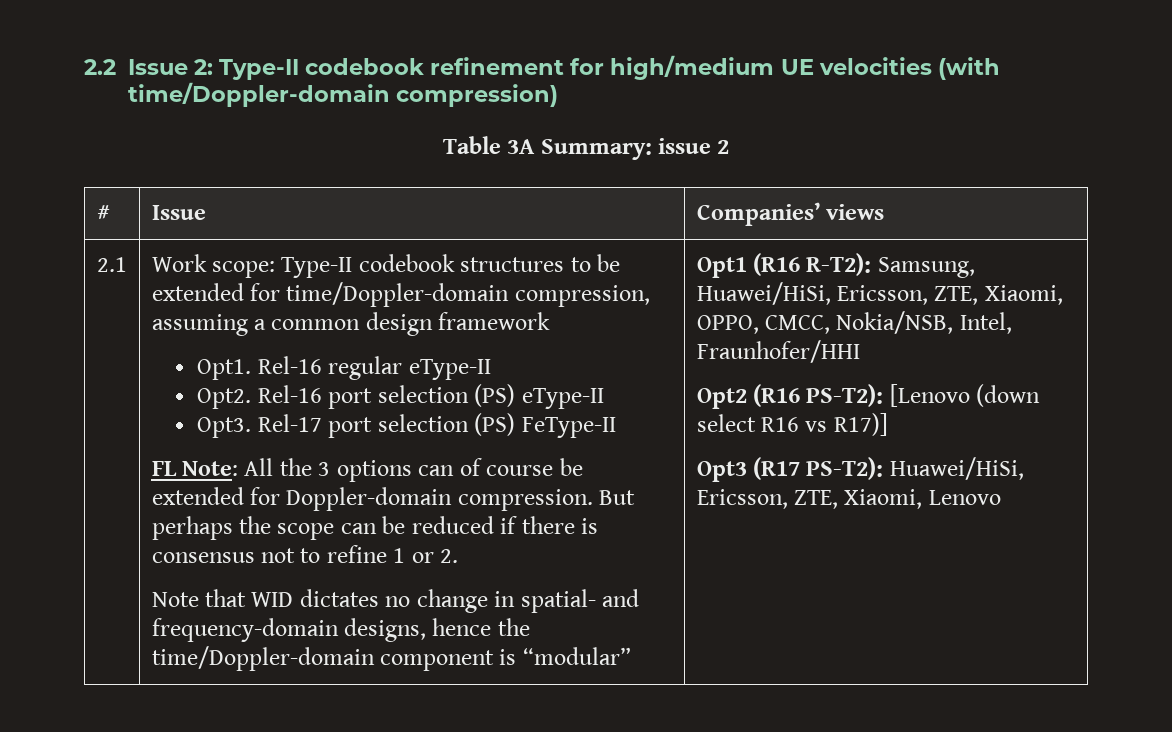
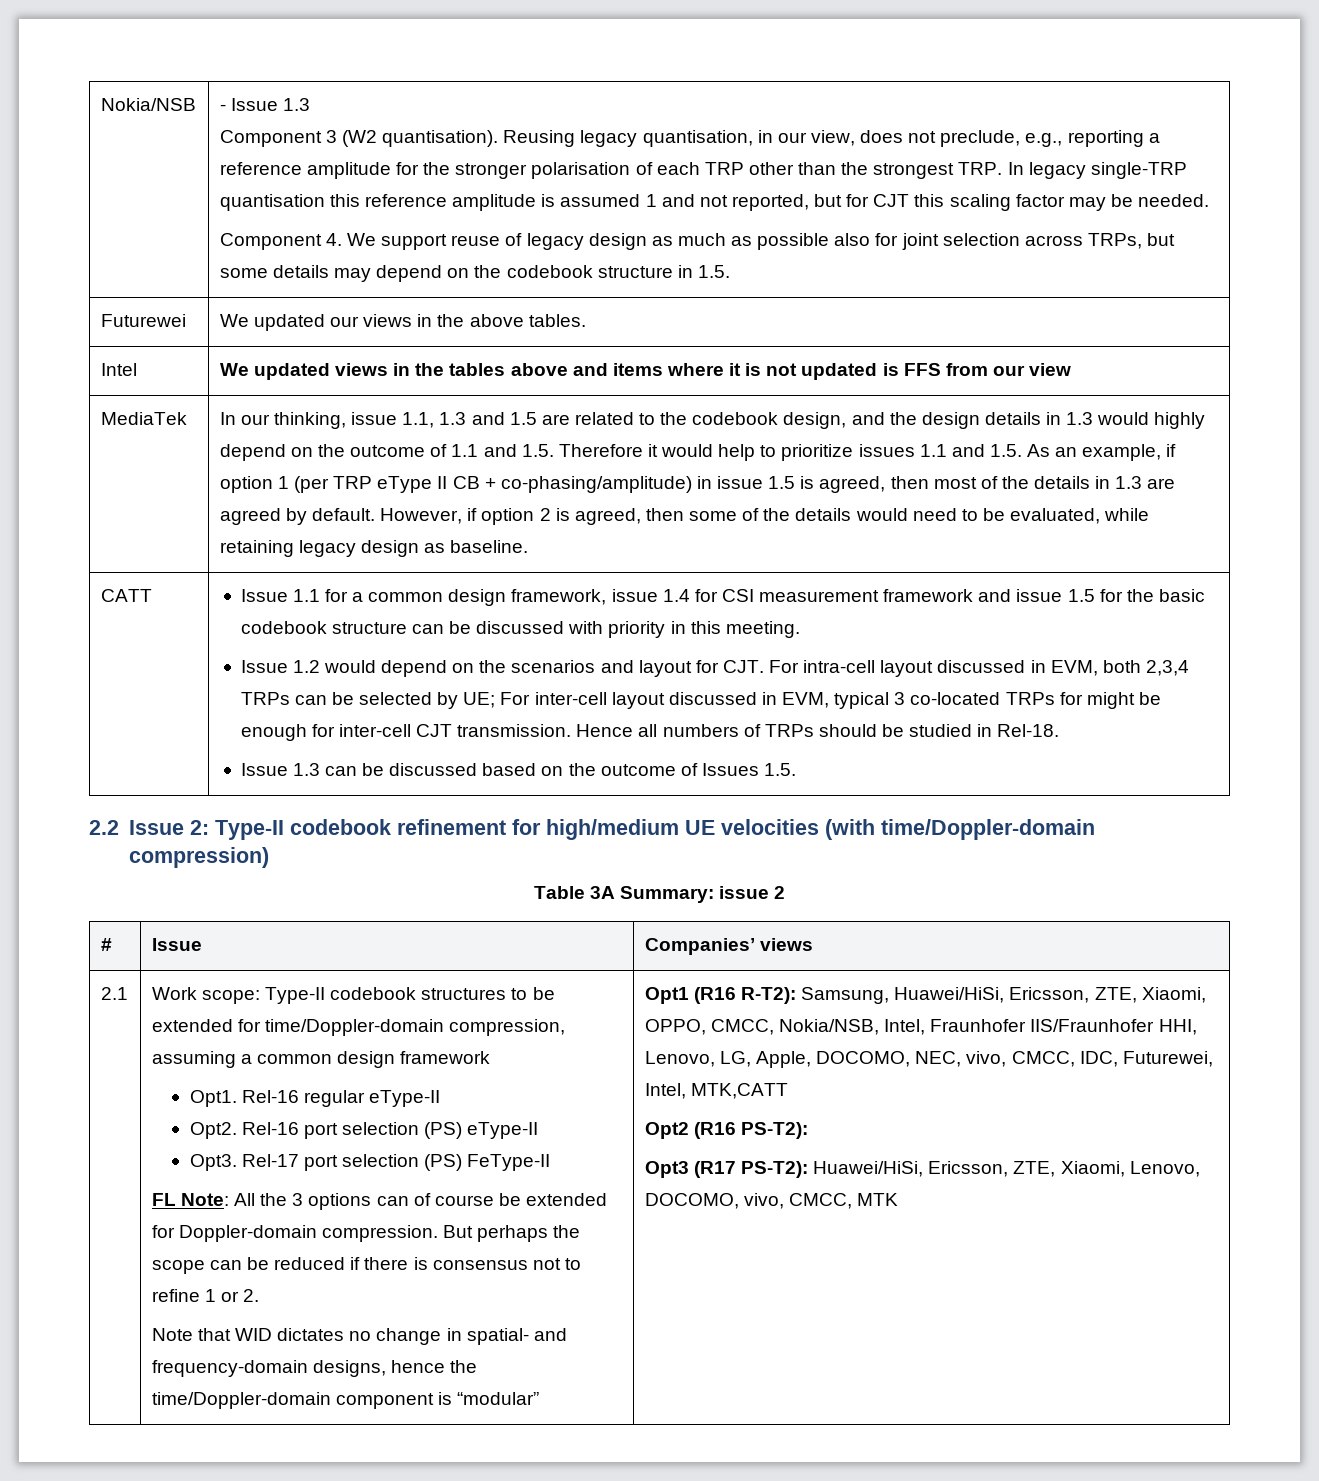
+ Nokia/NSB | - Issue 1.3
+ Component 3 (W2 quantisation). Reusing legacy quantisation, in our view, does not preclude, e.g., reporting a reference amplitude for the stronger polarisation of each TRP other than the strongest TRP. In legacy single-TRP quantisation this reference amplitude is assumed 1 and not reported, but for CJT this scaling factor may be needed.
+ Component 4. We support reuse of legacy design as much as possible also for joint selection across TRPs, but some details may depend on the codebook structure in 1.5.
+ Futurewei | We updated our views in the above tables.
+ Intel | We updated views in the tables above and items where it is not updated is FFS from our view
+ MediaTek | In our thinking, issue 1.1, 1.3 and 1.5 are related to the codebook design, and the design details in 1.3 would highly depend on the outcome of 1.1 and 1.5. Therefore it would help to prioritize issues 1.1 and 1.5. As an example, if option 1 (per TRP eType II CB + co-phasing/amplitude) in issue 1.5 is agreed, then most of the details in 1.3 are agreed by default. However, if option 2 is agreed, then some of the details would need to be evaluated, while retaining legacy design as baseline.
+ CATT | Issue 1.1 for a common design framework, issue 1.4 for CSI measurement framework and issue 1.5 for the basic codebook structure can be discussed with priority in this meeting.
+ Issue 1.2 would depend on the scenarios and layout for CJT. For intra-cell layout discussed in EVM, both 2,3,4 TRPs can be selected by UE; For inter-cell layout discussed in EVM, typical 3 co-located TRPs for might be enough for inter-cell CJT transmission. Hence all numbers of TRPs should be studied in Rel-18.
+ Issue 1.3 can be discussed based on the outcome of Issues 1.5.
- Opt1 (R16 R-T2): Samsung, Huawei/HiSi, Ericsson, ZTE, Xiaomi, OPPO, CMCC, Nokia/NSB, Intel, Fraunhofer/HHI
- Opt2 (R16 PS-T2): [Lenovo (down select R16 vs R17)]
+ Opt1 (R16 R-T2): Samsung, Huawei/HiSi, Ericsson, ZTE, Xiaomi, OPPO, CMCC, Nokia/NSB, Intel, Fraunhofer IIS/Fraunhofer HHI, Lenovo, LG, Apple, DOCOMO, NEC, vivo, CMCC, IDC, Futurewei, Intel, MTK,CATT
+ Opt2 (R16 PS-T2):
- Opt3 (R17 PS-T2): Huawei/HiSi, Ericsson, ZTE, Xiaomi, Lenovo
+ Opt3 (R17 PS-T2): Huawei/HiSi, Ericsson, ZTE, Xiaomi, Lenovo, DOCOMO, vivo, CMCC, MTK

